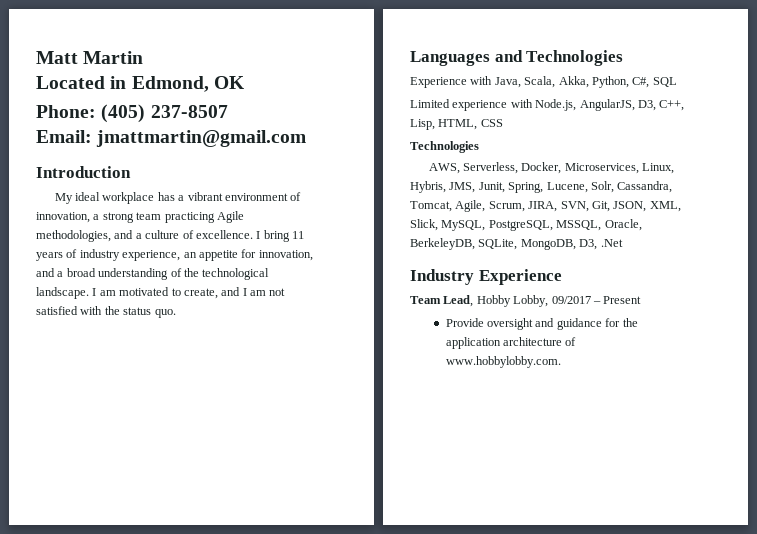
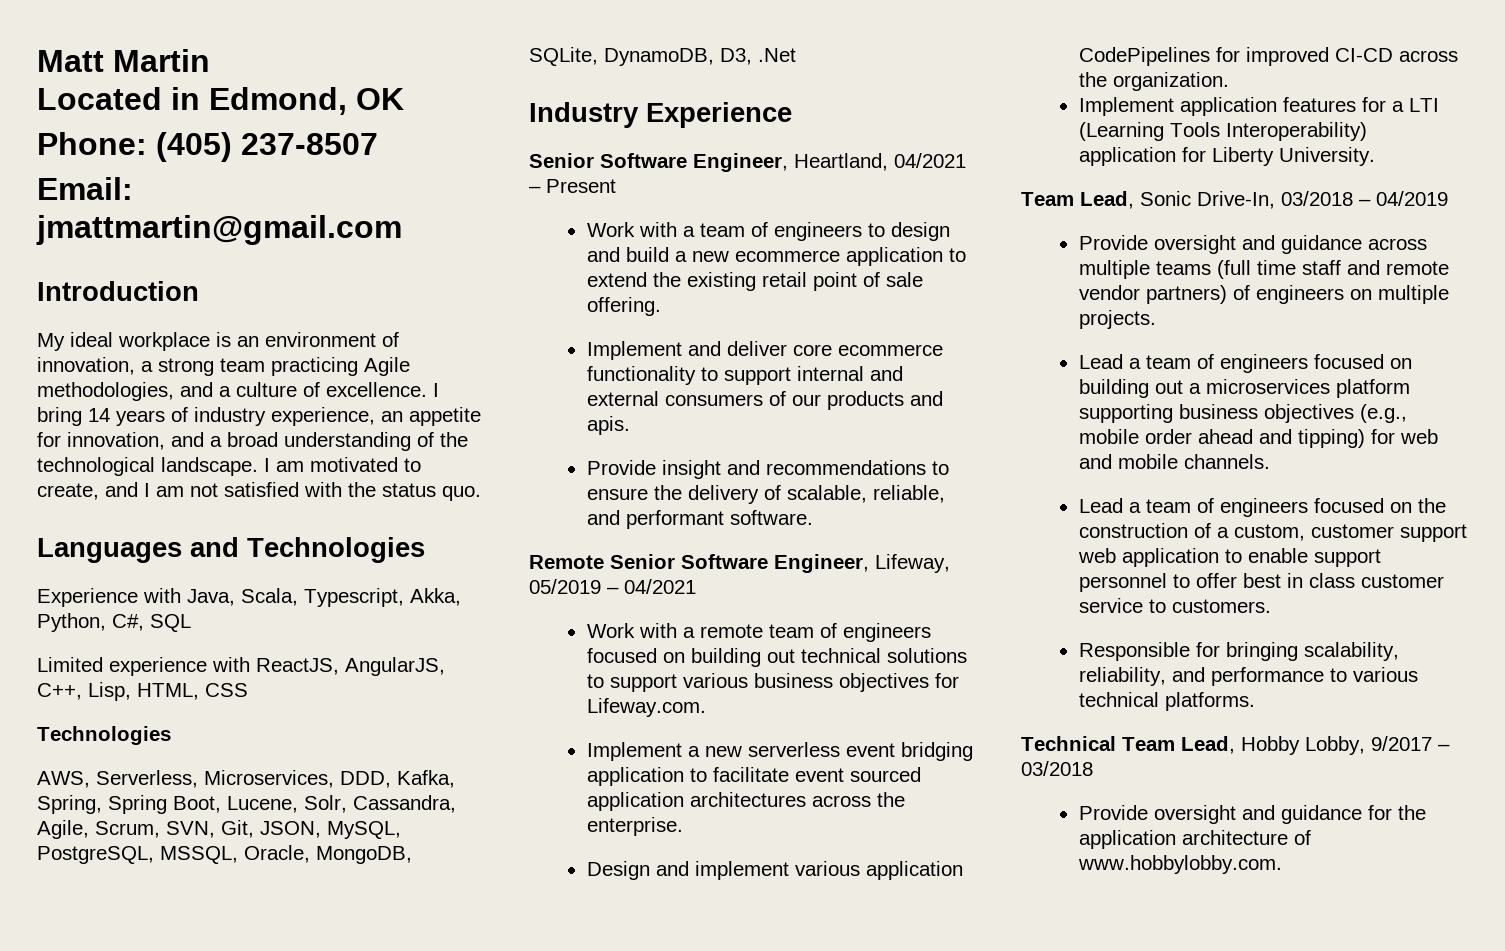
- My ideal workplace has a vibrant environment of innovation, a strong team practicing Agile methodologies, and a culture of excellence.
+ My ideal workplace is an environment of innovation, a strong team practicing Agile methodologies, and a culture of excellence.
- I bring 11 years of industry experience, an appetite for innovation, and a broad understanding of the technological landscape.
+ I bring 14 years of industry experience, an appetite for innovation, and a broad understanding of the technological landscape.
- Experience with Java, Scala, Akka, Python, C#, SQL
+ Experience with Java, Scala, Typescript, Akka, Python, C#, SQL
- Limited experience with Node.js, AngularJS, D3, C++, Lisp, HTML, CSS
+ Limited experience with ReactJS, AngularJS, C++, Lisp, HTML, CSS
- AWS, Serverless, Docker, Microservices, Linux, Hybris, JMS, Junit, Spring, Lucene, Solr, Cassandra, Tomcat, Agile, Scrum, JIRA, SVN, Git, JSON, XML, Slick, MySQL, PostgreSQL, MSSQL, Oracle, BerkeleyDB, SQLite, MongoDB, D3, .Net
+ AWS, Serverless, Microservices, DDD, Kafka, Spring, Spring Boot, Lucene, Solr, Cassandra, Agile, Scrum, SVN, Git, JSON, MySQL, PostgreSQL, MSSQL, Oracle, MongoDB, SQLite, DynamoDB, D3, .Net
- Team Lead, Hobby Lobby, 09/2017 – Present
+ Senior Software Engineer, Heartland, 04/2021 – Present
+ Work with a team of engineers to design and build a new ecommerce application to extend the existing retail point of sale offering.
+ Implement and deliver core ecommerce functionality to support internal and external consumers of our products and apis.
+ Provide insight and recommendations to ensure the delivery of scalable, reliable, and performant software.
+ Remote Senior Software Engineer, Lifeway, 05/2019 – 04/2021
+ Work with a remote team of engineers focused on building out technical solutions to support various business objectives for Lifeway.com.
+ Implement a new serverless event bridging application to facilitate event sourced application architectures across the enterprise.
+ Design and implement various application CodePipelines for improved CI-CD across the organization.
+ Implement application features for a LTI (Learning Tools Interoperability) application for Liberty University.
+ Team Lead, Sonic Drive-In, 03/2018 – 04/2019
+ Provide oversight and guidance across multiple teams (full time staff and remote vendor partners) of engineers on multiple projects.
+ Lead a team of engineers focused on building out a microservices platform supporting business objectives (e.g., mobile order ahead and tipping) for web and mobile channels.
+ Lead a team of engineers focused on the construction of a custom, customer support web application to enable support personnel to offer best in class customer service to customers.
+ Responsible for bringing scalability, reliability, and performance to various technical platforms.
+ Technical Team Lead, Hobby Lobby, 9/2017 – 03/2018

